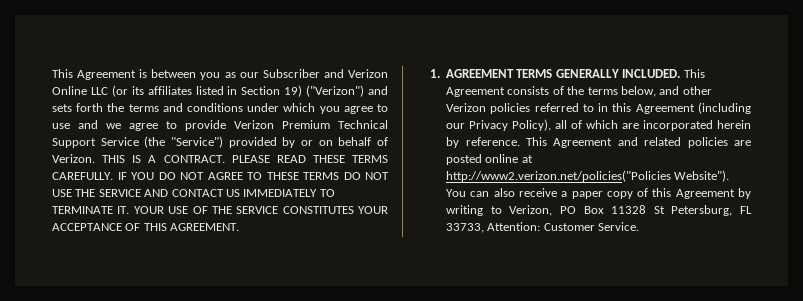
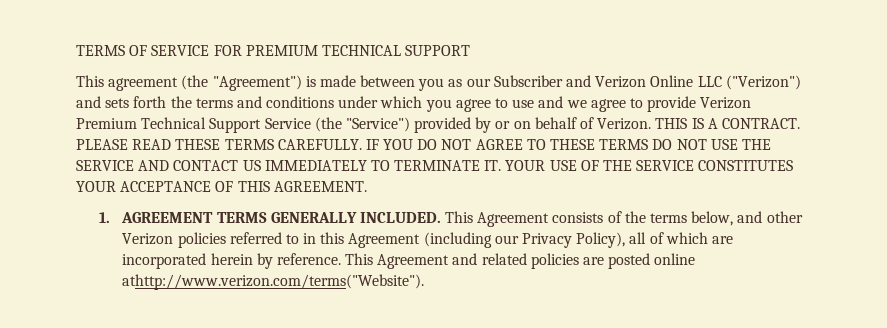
- This Agreement is between you as our Subscriber and Verizon Online LLC (or its affiliates listed in Section 19) ("Verizon") and sets forth the terms and conditions under which you agree to use and we agree to provide Verizon Premium Technical Support Service (the "Service") provided by or on behalf of Verizon.
+ TERMS OF SERVICE FOR PREMIUM TECHNICAL SUPPORT
+ This agreement (the "Agreement") is made between you as our Subscriber and Verizon Online LLC ("Verizon") and sets forth the terms and conditions under which you agree to use and we agree to provide Verizon Premium Technical Support Service (the "Service") provided by or on behalf of Verizon.
- This Agreement and related policies are posted online at http://www2.verizon.net/policies("Policies Website"). You can also receive a paper copy of this Agreement by writing to Verizon, PO Box 11328 St Petersburg, FL 33733, Attention: Customer Service.
+ This Agreement and related policies are posted online athttp://www.verizon.com/terms("Website").

